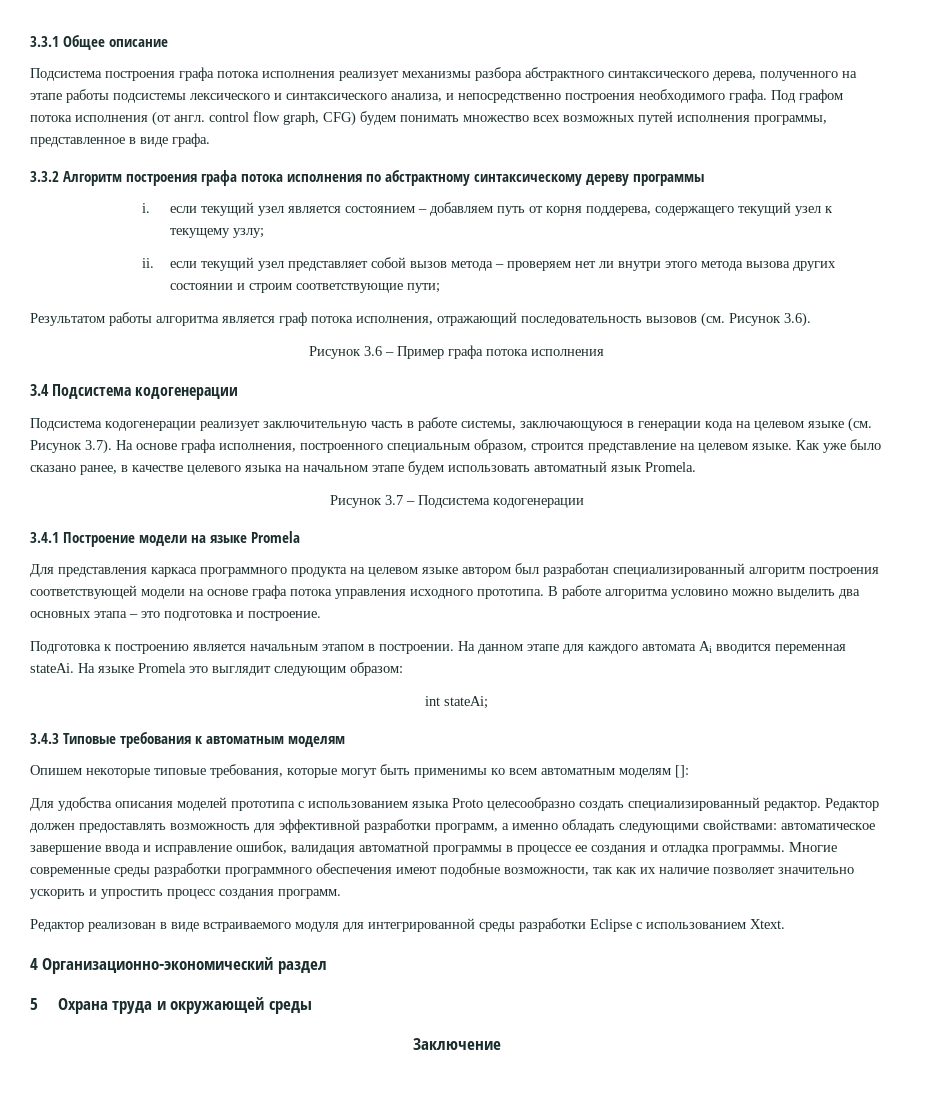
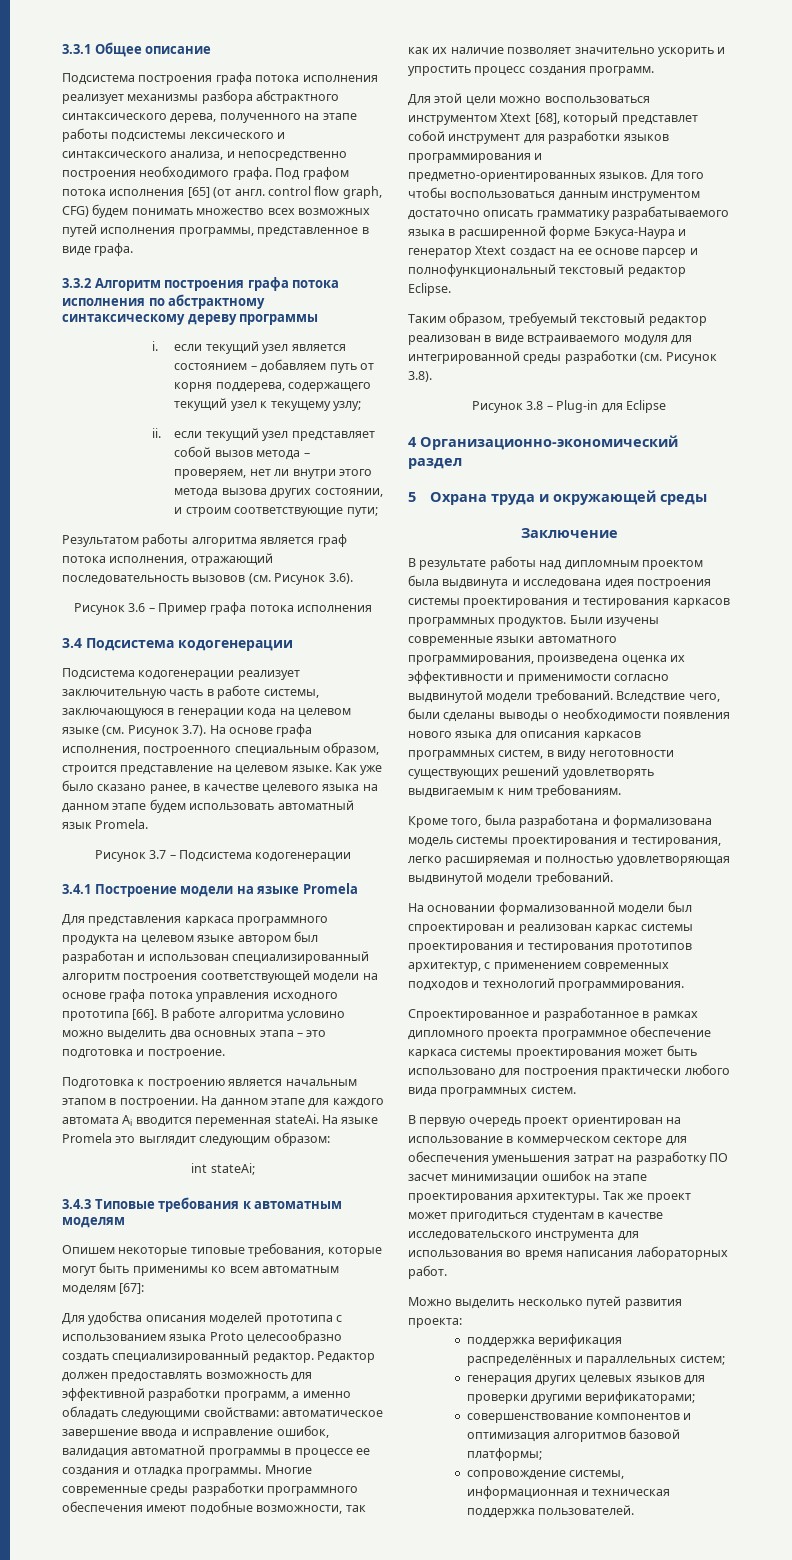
- Под графом потока исполнения (от англ. control flow graph, CFG) будем понимать множество всех возможных путей исполнения программы, представленное в виде графа.
+ Под графом потока исполнения [65] (от англ. control flow graph, CFG) будем понимать множество всех возможных путей исполнения программы, представленное в виде графа.
- ii. если текущий узел представляет собой вызов метода – проверяем нет ли внутри этого метода вызова других состоянии и строим соответствующие пути;
+ ii. если текущий узел представляет собой вызов метода – проверяем, нет ли внутри этого метода вызова других состоянии, и строим соответствующие пути;
- Как уже было сказано ранее, в качестве целевого языка на начальном этапе будем использовать автоматный язык Promela.
+ Как уже было сказано ранее, в качестве целевого языка на данном этапе будем использовать автоматный язык Promela.
- Для представления каркаса программного продукта на целевом языке автором был разработан специализированный алгоритм построения соответствующей модели на основе графа потока управления исходного прототипа.
+ Для представления каркаса программного продукта на целевом языке автором был разработан и использован специализированный алгоритм построения соответствующей модели на основе графа потока управления исходного прототипа [66].
- Опишем некоторые типовые требования, которые могут быть применимы ко всем автоматным моделям []:
+ Опишем некоторые типовые требования, которые могут быть применимы ко всем автоматным моделям [67]:
- Редактор реализован в виде встраиваемого модуля для интегрированной среды разработки Eclipse с использованием Xtext.
+ Для этой цели можно воспользоваться инструментом Xtext [68], который представлет собой инструмент для разработки языков программирования и предметно-ориентированных языков. Для того чтобы воспользоваться данным инструментом достаточно описать грамматику разрабатываемого языка в расширенной форме Бэкуса-Наура и генератор Xtext создаст на ее основе парсер и полнофункциональный текстовый редактор Eclipse.
+ Таким образом, требуемый текстовый редактор реализован в виде встраиваемого модуля для интегрированной среды разработки (см. Рисунок 3.8).
+ Рисунок 3.8 – Plug-in для Eclipse
+ В результате работы над дипломным проектом была выдвинута и исследована идея построения системы проектирования и тестирования каркасов программных продуктов. Были изучены современные языки автоматного программирования, произведена оценка их эффективности и применимости согласно выдвинутой модели требований. Вследствие чего, были сделаны выводы о необходимости появления нового языка для описания каркасов программных систем, в виду неготовности существующих решений удовлетворять выдвигаемым к ним требованиям.
+ Кроме того, была разработана и формализована модель системы проектирования и тестирования, легко расширяемая и полностью удовлетворяющая выдвинутой модели требований.
+ На основании формализованной модели был спроектирован и реализован каркас системы проектирования и тестирования прототипов архитектур, с применением современных подходов и технологий программирования.
+ Спроектированное и разработанное в рамках дипломного проекта программное обеспечение каркаса системы проектирования может быть использовано для построения практически любого вида программных систем.
+ В первую очередь проект ориентирован на использование в коммерческом секторе для обеспечения уменьшения затрат на разработку ПО засчет минимизации ошибок на этапе проектирования архитектуры. Так же проект может пригодиться студентам в качестве исследовательского инструмента для использования во время написания лабораторных работ.
+ Можно выделить несколько путей развития проекта:
+ поддержка верификация распределённых и параллельных систем;
+ генерация других целевых языков для проверки другими верификаторами;
+ совершенствование компонентов и оптимизация алгоритмов базовой платформы;
+ сопровождение системы, информационная и техническая поддержка пользователей.

